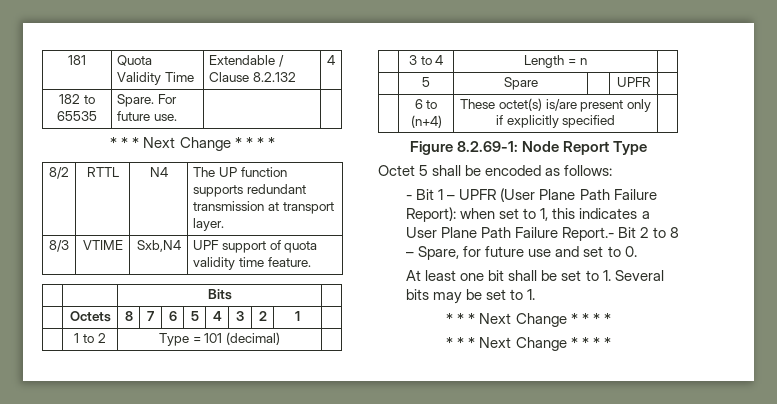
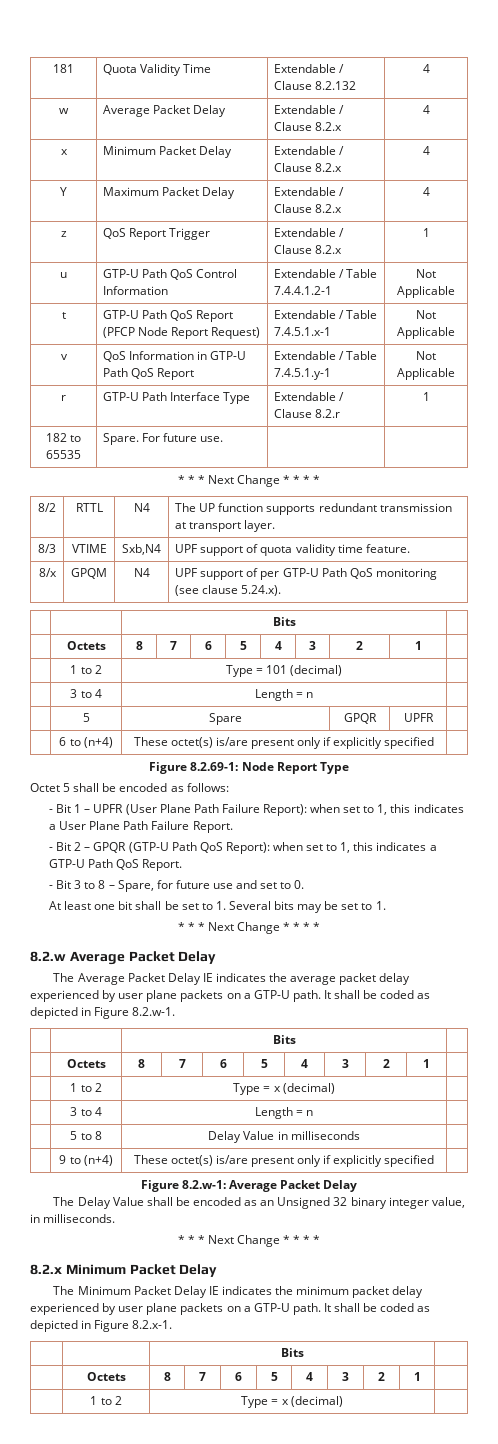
+ w | Average Packet Delay | Extendable / Clause 8.2.x | 4
+ x | Minimum Packet Delay | Extendable / Clause 8.2.x | 4
+ Y | Maximum Packet Delay | Extendable / Clause 8.2.x | 4
+ z | QoS Report Trigger | Extendable / Clause 8.2.x | 1
+ u | GTP-U Path QoS Control Information | Extendable / Table 7.4.4.1.2-1 | Not Applicable
+ t | GTP-U Path QoS Report (PFCP Node Report Request) | Extendable / Table 7.4.5.1.x-1 | Not Applicable
+ v | QoS Information in GTP-U Path QoS Report | Extendable / Table 7.4.5.1.y-1 | Not Applicable
+ r | GTP-U Path Interface Type | Extendable / Clause 8.2.r | 1
+ 8/x | GPQM | N4 | UPF support of per GTP-U Path QoS monitoring (see clause 5.24.x).
- | 5 | Spare | | UPFR |
+ | 5 | Spare | GPQR | UPFR |
- - Bit 1 – UPFR (User Plane Path Failure Report): when set to 1, this indicates a User Plane Path Failure Report.- Bit 2 to 8 – Spare, for future use and set to 0.
+ - Bit 1 – UPFR (User Plane Path Failure Report): when set to 1, this indicates a User Plane Path Failure Report.
+ - Bit 2 – GPQR (GTP-U Path QoS Report): when set to 1, this indicates a GTP-U Path QoS Report.
+ - Bit 3 to 8 – Spare, for future use and set to 0.
  At least one bit shall be set to 1. Several bits may be set to 1.
  * * * Next Change * * * *
+ 8.2.w Average Packet Delay
+ The Average Packet Delay IE indicates the average packet delay experienced by user plane packets on a GTP-U path. It shall be coded as depicted in Figure 8.2.w-1.
+ | | Bits |
+ | Octets | 8 | 7 | 6 | 5 | 4 | 3 | 2 | 1 |
+ | 1 to 2 | Type = x (decimal) |
+ | 3 to 4 | Length = n |
+ | 5 to 8 | Delay Value in milliseconds |
+ | 9 to (n+4) | These octet(s) is/are present only if explicitly specified |
+ Figure 8.2.w-1: Average Packet Delay
+ The Delay Value shall be encoded as an Unsigned 32 binary integer value, in milliseconds.
  * * * Next Change * * * *
+ 8.2.x Minimum Packet Delay
+ The Minimum Packet Delay IE indicates the minimum packet delay experienced by user plane packets on a GTP-U path. It shall be coded as depicted in Figure 8.2.x-1.
+ | | Bits |
+ | Octets | 8 | 7 | 6 | 5 | 4 | 3 | 2 | 1 |
+ | 1 to 2 | Type = x (decimal) |

